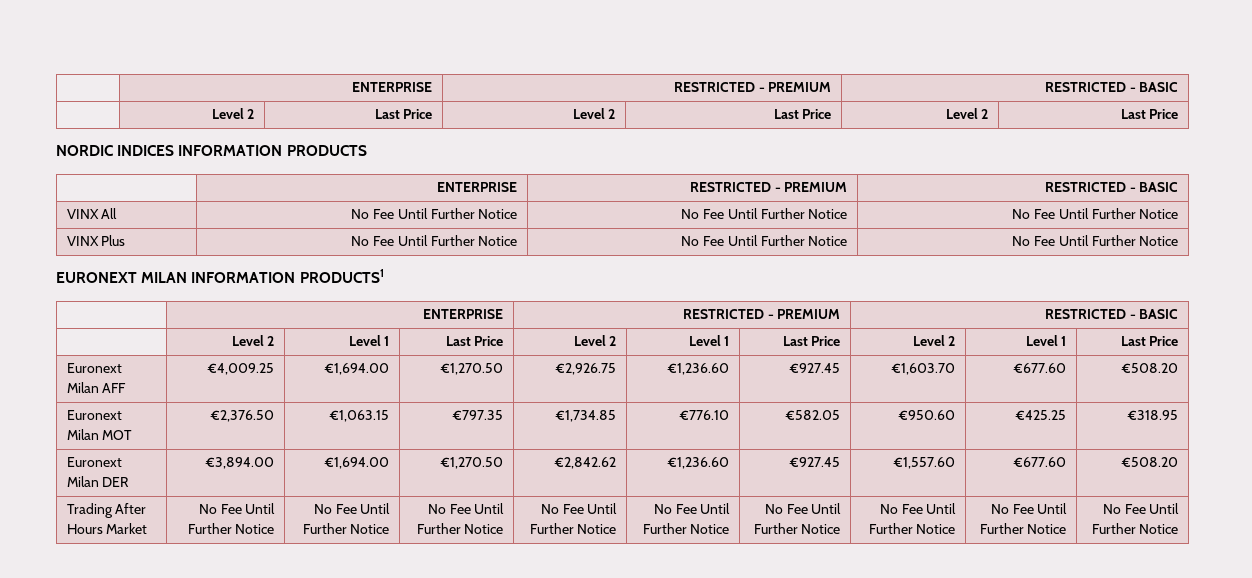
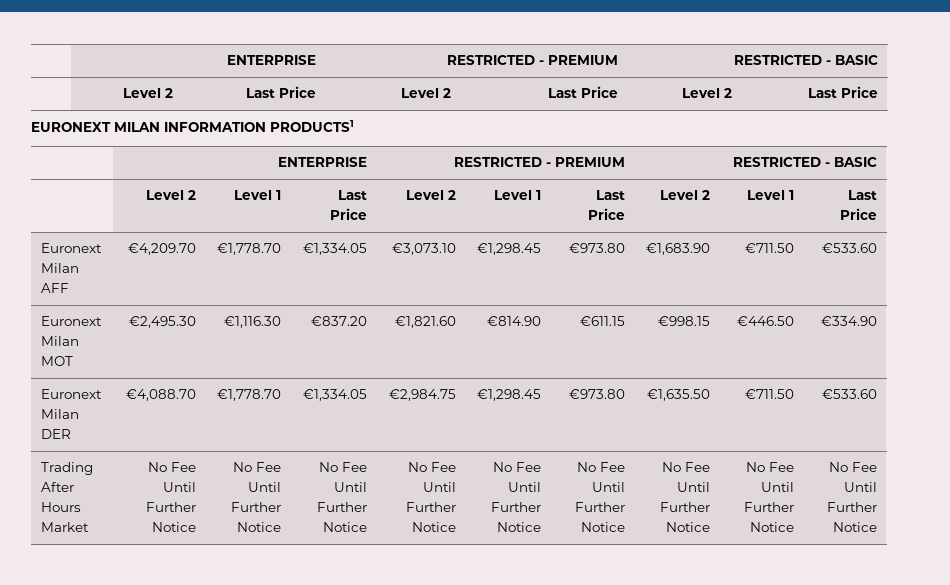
- NORDIC INDICES INFORMATION PRODUCTS
- | ENTERPRISE | RESTRICTED - PREMIUM | RESTRICTED - BASIC
- VINX All | No Fee Until Further Notice | No Fee Until Further Notice | No Fee Until Further Notice
- VINX Plus | No Fee Until Further Notice | No Fee Until Further Notice | No Fee Until Further Notice
- Euronext Milan AFF | €4,009.25 | €1,694.00 | €1,270.50 | €2,926.75 | €1,236.60 | €927.45 | €1,603.70 | €677.60 | €508.20
- Euronext Milan MOT | €2,376.50 | €1,063.15 | €797.35 | €1,734.85 | €776.10 | €582.05 | €950.60 | €425.25 | €318.95
- Euronext Milan DER | €3,894.00 | €1,694.00 | €1,270.50 | €2,842.62 | €1,236.60 | €927.45 | €1,557.60 | €677.60 | €508.20
+ Euronext Milan AFF | €4,209.70 | €1,778.70 | €1,334.05 | €3,073.10 | €1,298.45 | €973.80 | €1,683.90 | €711.50 | €533.60
+ Euronext Milan MOT | €2,495.30 | €1,116.30 | €837.20 | €1,821.60 | €814.90 | €611.15 | €998.15 | €446.50 | €334.90
+ Euronext Milan DER | €4,088.70 | €1,778.70 | €1,334.05 | €2,984.75 | €1,298.45 | €973.80 | €1,635.50 | €711.50 | €533.60

